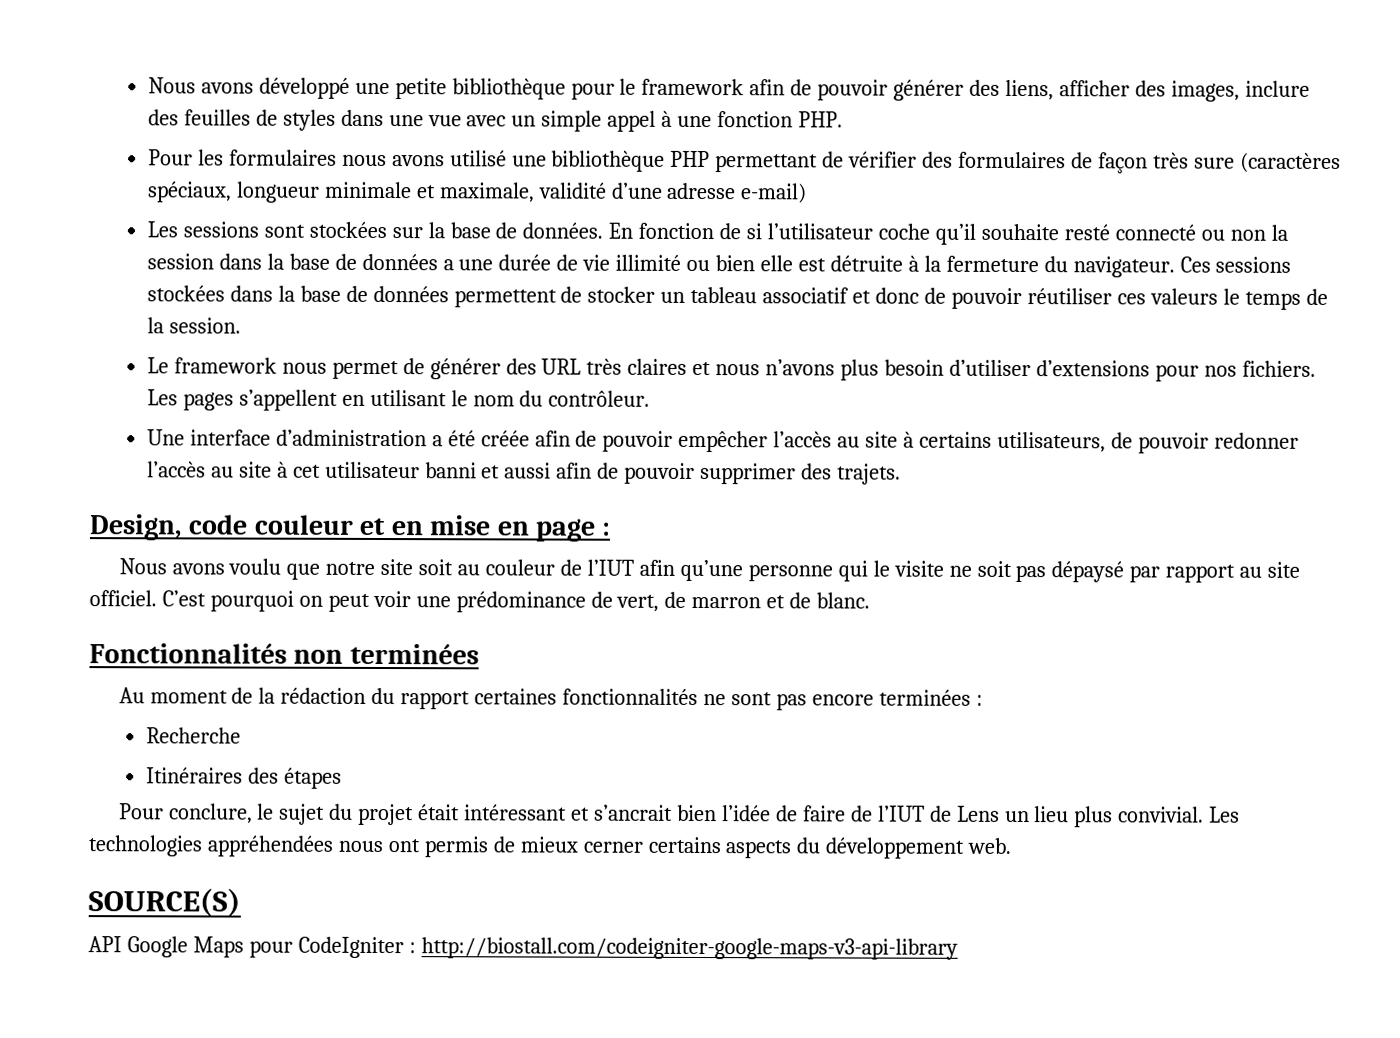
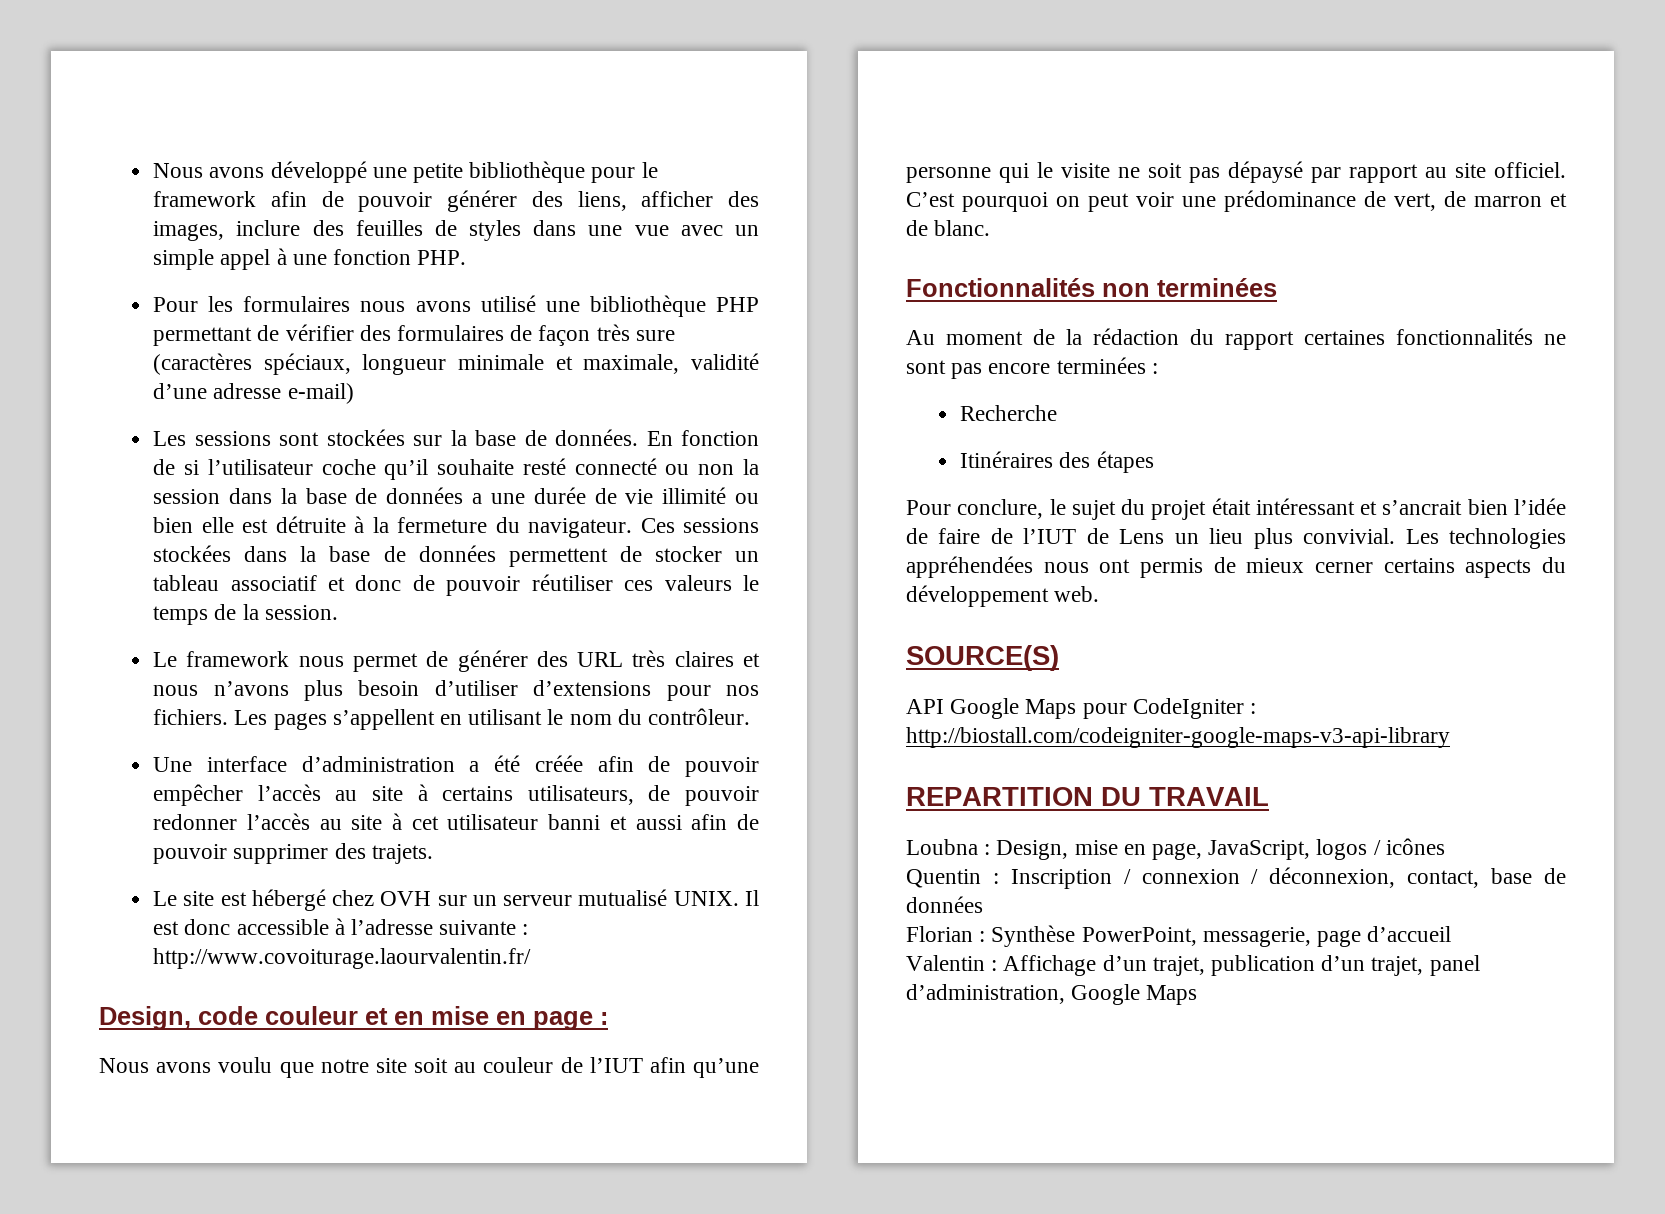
+ Le site est hébergé chez OVH sur un serveur mutualisé UNIX. Il est donc accessible à l’adresse suivante : http://www.covoiturage.laourvalentin.fr/
+ REPARTITION DU TRAVAIL
+ Loubna : Design, mise en page, JavaScript, logos / icônes
+ Quentin : Inscription / connexion / déconnexion, contact, base de données
+ Florian : Synthèse PowerPoint, messagerie, page d’accueil
+ Valentin : Affichage d’un trajet, publication d’un trajet, panel d’administration, Google Maps

